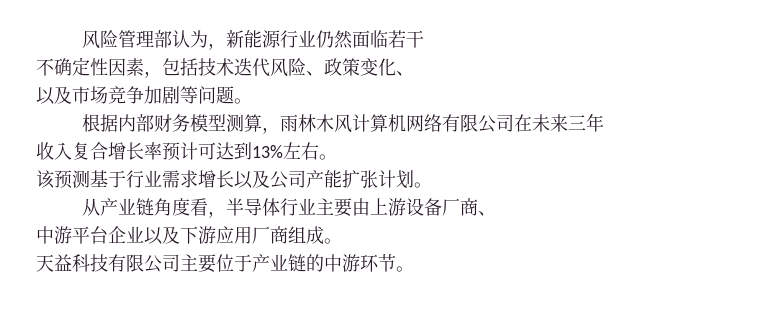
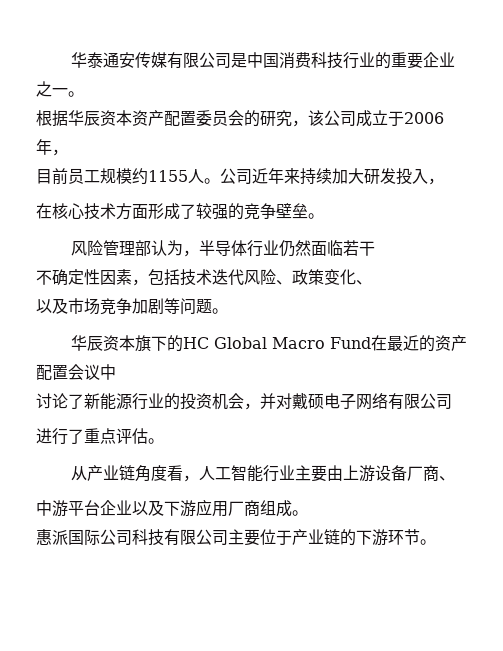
+ 华泰通安传媒有限公司是中国消费科技行业的重要企业之一。
+ 根据华辰资本资产配置委员会的研究，该公司成立于2006年，
+ 目前员工规模约1155人。公司近年来持续加大研发投入，
+ 在核心技术方面形成了较强的竞争壁垒。
- 风险管理部认为，新能源行业仍然面临若干
+ 风险管理部认为，半导体行业仍然面临若干
- 根据内部财务模型测算，雨林木风计算机网络有限公司在未来三年
- 收入复合增长率预计可达到13%左右。
- 该预测基于行业需求增长以及公司产能扩张计划。
+ 华辰资本旗下的HC Global Macro Fund在最近的资产配置会议中
+ 讨论了新能源行业的投资机会，并对戴硕电子网络有限公司
+ 进行了重点评估。
- 从产业链角度看，半导体行业主要由上游设备厂商、
+ 从产业链角度看，人工智能行业主要由上游设备厂商、
- 天益科技有限公司主要位于产业链的中游环节。
+ 惠派国际公司科技有限公司主要位于产业链的下游环节。

